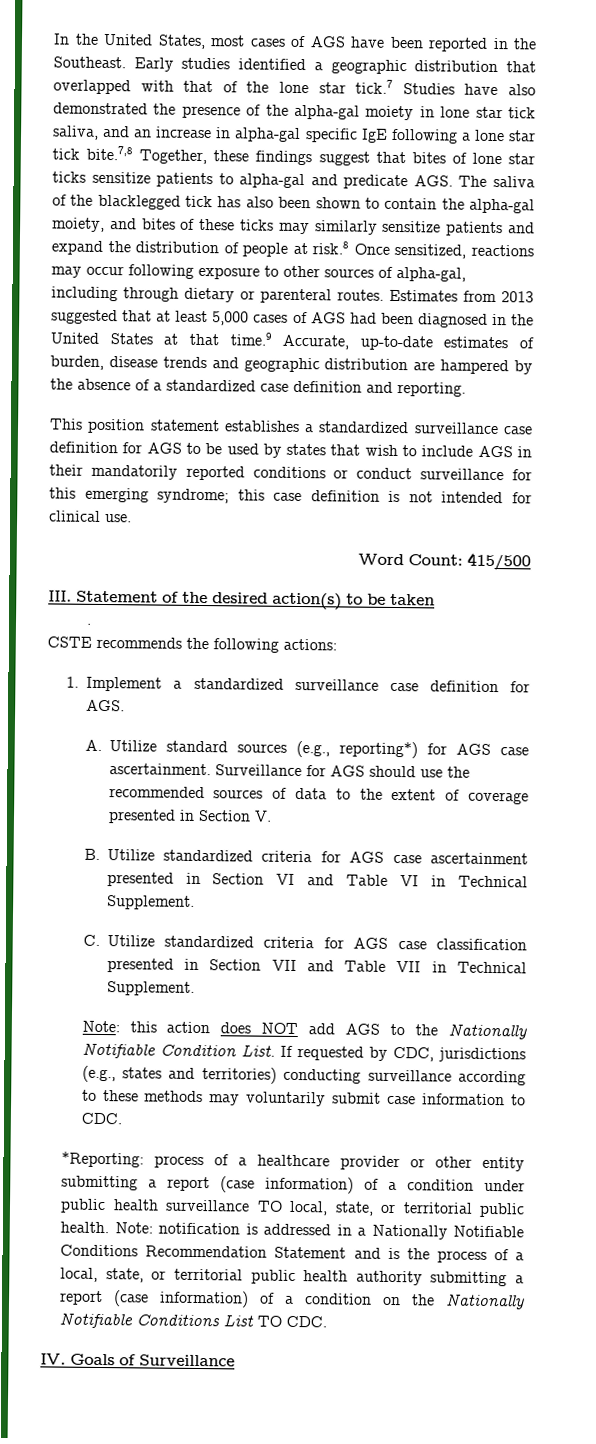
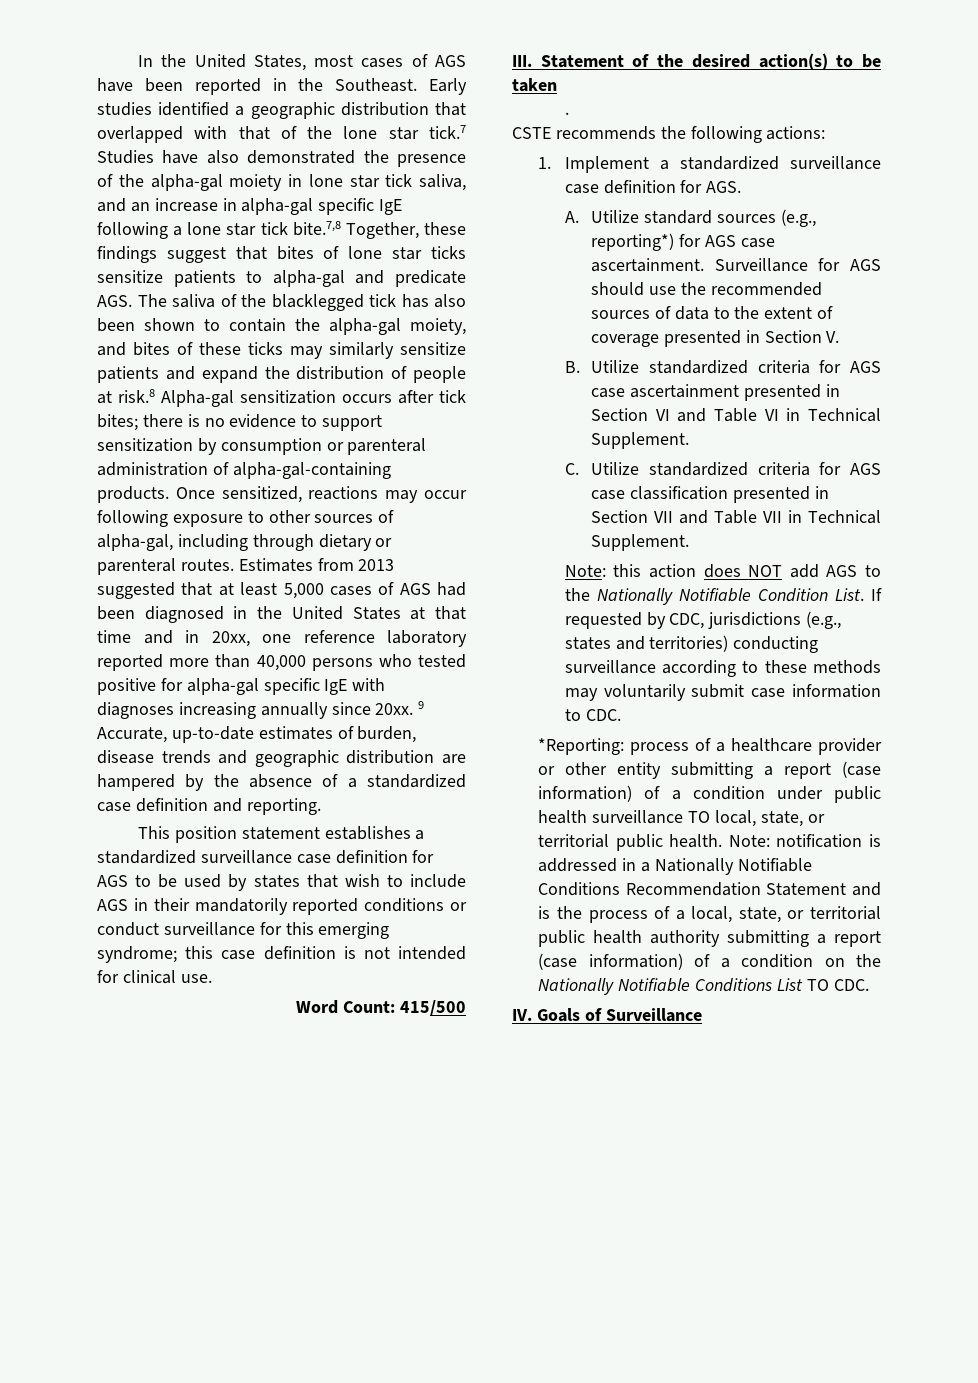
- Early studies identified a geographic distribution that overlapped with that of the lone star tick.7 Studies have also demonstrated the presence of the alpha-gal moiety in lone star tick saliva, and an increase in alpha-gal specific IgE following a lone star tick bite.7,8 Together, these findings suggest that bites of lone star ticks sensitize patients to alpha-gal and predicate AGS. The saliva of the blacklegged tick has also been shown to contain the alpha-gal moiety, and bites of these ticks may similarly sensitize patients and expand the distribution of people at risk.8 Once sensitized, reactions may occur following exposure to other sources of alpha-gal, including through dietary or parenteral routes.
+ Early studies identified a geographic distribution that overlapped with that of the lone star tick.7 Studies have also demonstrated the presence of the alpha-gal moiety in lone star tick saliva, and an increase in alpha-gal specific IgE following a lone star tick bite.7,8 Together, these findings suggest that bites of lone star ticks sensitize patients to alpha-gal and predicate AGS. The saliva of the blacklegged tick has also been shown to contain the alpha-gal moiety, and bites of these ticks may similarly sensitize patients and expand the distribution of people at risk.8 Alpha-gal sensitization occurs after tick bites; there is no evidence to support sensitization by consumption or parenteral administration of alpha-gal-containing products. Once sensitized, reactions may occur following exposure to other sources of alpha-gal, including through dietary or parenteral routes.
- Estimates from 2013 suggested that at least 5,000 cases of AGS had been diagnosed in the United States at that time.9 Accurate, up-to-date estimates of burden, disease trends and geographic distribution are hampered by the absence of a standardized case definition and reporting.
+ Estimates from 2013 suggested that at least 5,000 cases of AGS had been diagnosed in the United States at that time and in 20xx, one reference laboratory reported more than 40,000 persons who tested positive for alpha-gal specific IgE with diagnoses increasing annually since 20xx. 9 Accurate, up-to-date estimates of burden, disease trends and geographic distribution are hampered by the absence of a standardized case definition and reporting.

